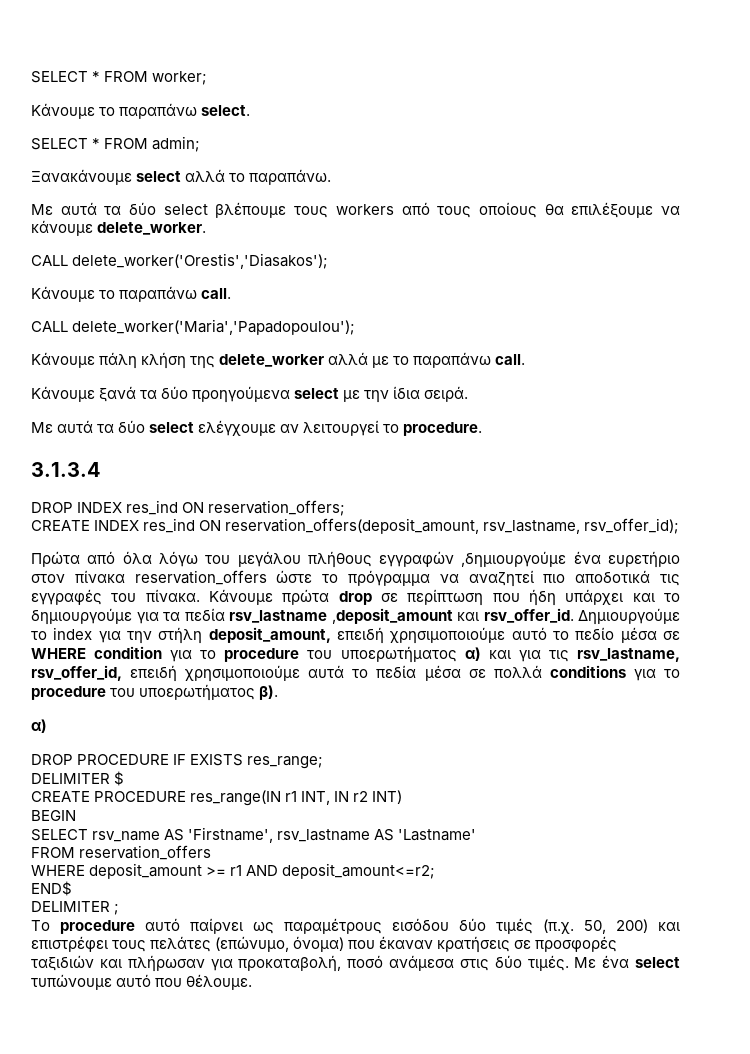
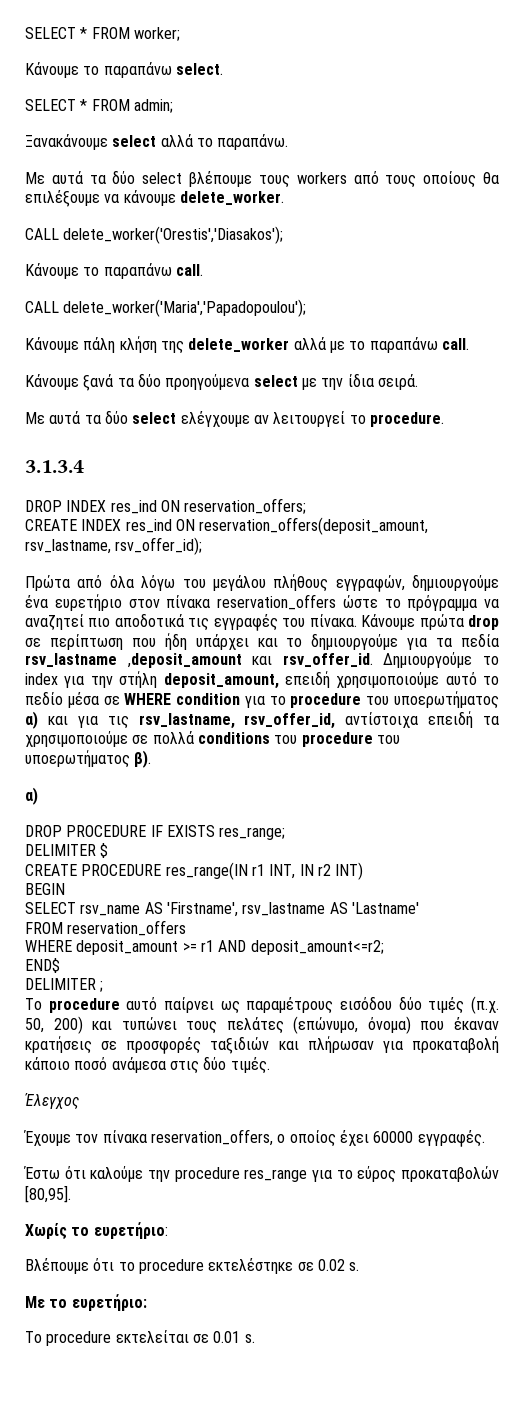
- Πρώτα από όλα λόγω του μεγάλου πλήθους εγγραφών ,δημιουργούμε ένα ευρετήριο στον πίνακα reservation_offers ώστε το πρόγραμμα να αναζητεί πιο αποδοτικά τις εγγραφές του πίνακα.
+ Πρώτα από όλα λόγω του μεγάλου πλήθους εγγραφών, δημιουργούμε ένα ευρετήριο στον πίνακα reservation_offers ώστε το πρόγραμμα να αναζητεί πιο αποδοτικά τις εγγραφές του πίνακα.
- Δημιουργούμε το index για την στήλη deposit_amount, επειδή χρησιμοποιούμε αυτό το πεδίο μέσα σε WHERE condition για το procedure του υποερωτήματος α) και για τις rsv_lastname, rsv_offer_id, επειδή χρησιμοποιούμε αυτά το πεδία μέσα σε πολλά conditions για το procedure του υποερωτήματος β).
+ Δημιουργούμε το index για την στήλη deposit_amount, επειδή χρησιμοποιούμε αυτό το πεδίο μέσα σε WHERE condition για το procedure του υποερωτήματος α) και για τις rsv_lastname, rsv_offer_id, αντίστοιχα επειδή τα χρησιμοποιούμε σε πολλά conditions του procedure του υποερωτήματος β).
- Το procedure αυτό παίρνει ως παραμέτρους εισόδου δύο τιμές (π.χ. 50, 200) και επιστρέφει τους πελάτες (επώνυμο, όνομα) που έκαναν κρατήσεις σε προσφορές ταξιδιών και πλήρωσαν για προκαταβολή, ποσό ανάμεσα στις δύο τιμές. Με ένα select τυπώνουμε αυτό που θέλουμε.
+ Το procedure αυτό παίρνει ως παραμέτρους εισόδου δύο τιμές (π.χ. 50, 200) και τυπώνει τους πελάτες (επώνυμο, όνομα) που έκαναν κρατήσεις σε προσφορές ταξιδιών και πλήρωσαν για προκαταβολή κάποιο ποσό ανάμεσα στις δύο τιμές.
+ Έλεγχος
+ Έχουμε τον πίνακα reservation_offers, ο οποίος έχει 60000 εγγραφές.
+ Έστω ότι καλούμε την procedure res_range για το εύρος προκαταβολών [80,95].
+ Χωρίς το ευρετήριο:
+ Βλέπουμε ότι το procedure εκτελέστηκε σε 0.02 s.
+ Με το ευρετήριο:
+ Το procedure εκτελείται σε 0.01 s.

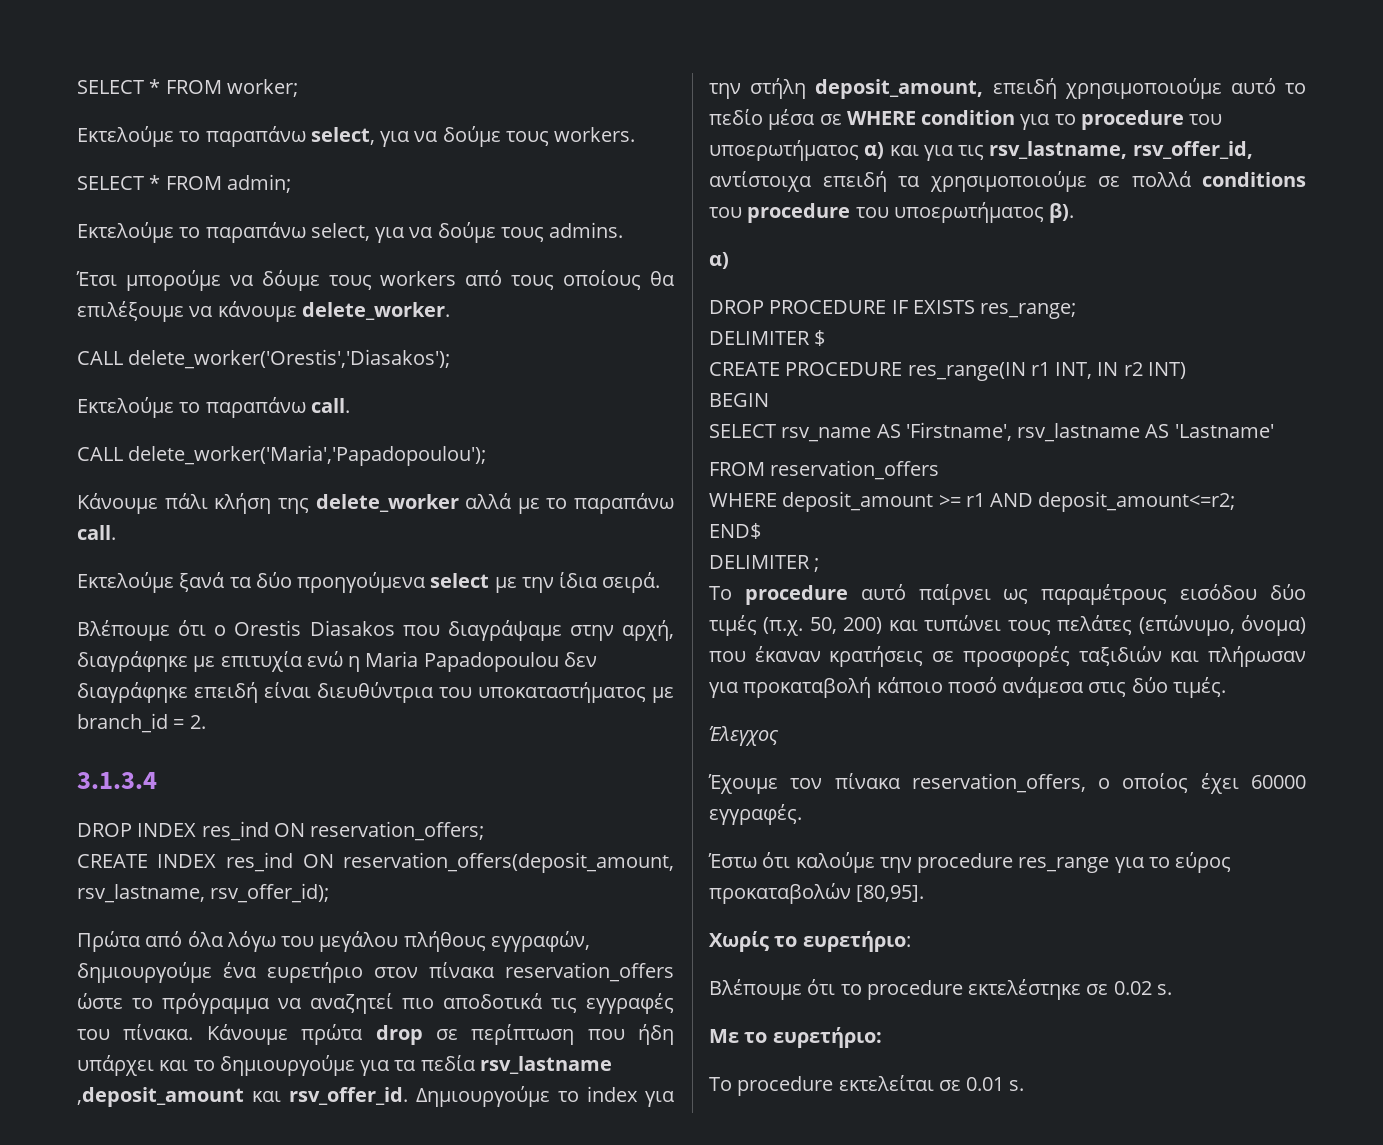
- Κάνουμε το παραπάνω select.
+ Εκτελούμε το παραπάνω select, για να δούμε τους workers.
  SELECT * FROM admin;
- Ξανακάνουμε select αλλά το παραπάνω.
- Με αυτά τα δύο select βλέπουμε τους workers από τους οποίους θα επιλέξουμε να κάνουμε delete_worker.
+ Εκτελούμε το παραπάνω select, για να δούμε τους admins.
+ Έτσι μπορούμε να δόυμε τους workers από τους οποίους θα επιλέξουμε να κάνουμε delete_worker.
- Κάνουμε το παραπάνω call.
+ Εκτελούμε το παραπάνω call.
- Κάνουμε πάλη κλήση της delete_worker αλλά με το παραπάνω call.
+ Κάνουμε πάλι κλήση της delete_worker αλλά με το παραπάνω call.
- Κάνουμε ξανά τα δύο προηγούμενα select με την ίδια σειρά.
+ Εκτελούμε ξανά τα δύο προηγούμενα select με την ίδια σειρά.
- Με αυτά τα δύο select ελέγχουμε αν λειτουργεί το procedure.
+ Βλέπουμε ότι ο Orestis Diasakos που διαγράψαμε στην αρχή, διαγράφηκε με επιτυχία ενώ η Maria Papadopoulou δεν διαγράφηκε επειδή είναι διευθύντρια του υποκαταστήματος με branch_id = 2.

